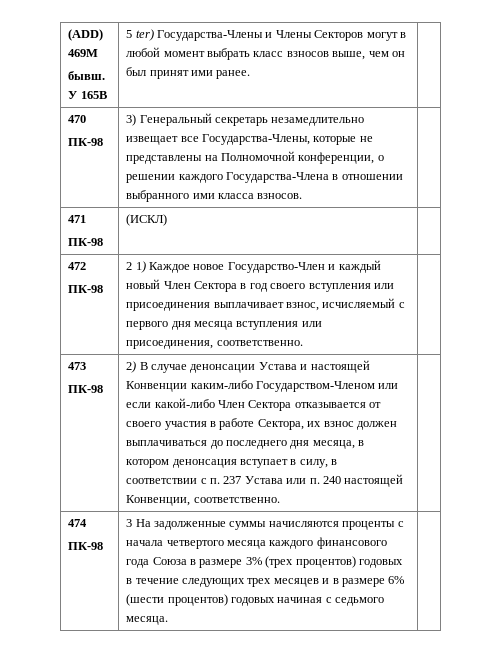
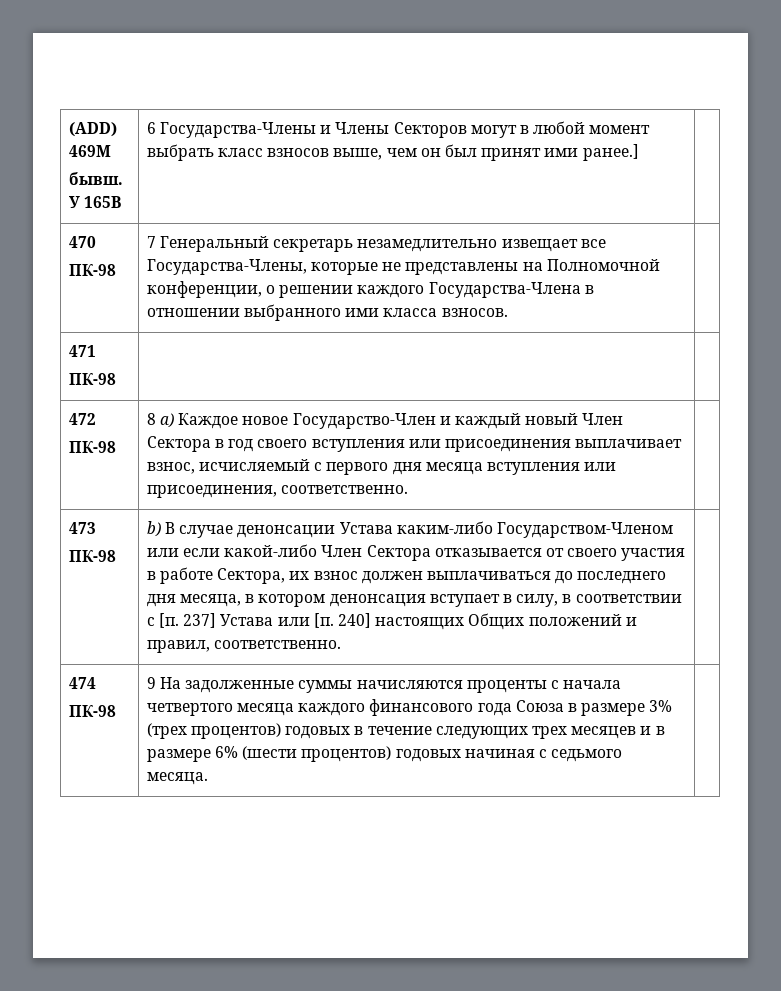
  (ADD) 469M
- бывш. У 165B | 5 ter) Государства-Члены и Члены Секторов могут в любой момент выбрать класс взносов выше, чем он был принят ими ранее. |
+ бывш. У 165B | 6 Государства-Члены и Члены Секторов могут в любой момент выбрать класс взносов выше, чем он был принят ими ранее.] |
  470
- ПК-98 | 3) Генеральный секретарь незамедлительно извещает все Государства-Члены, которые не представлены на Полномочной конференции, о решении каждого Государства-Члена в отношении выбранного ими класса взносов. |
+ ПК-98 | 7 Генеральный секретарь незамедлительно извещает все Государства-Члены, которые не представлены на Полномочной конференции, о решении каждого Государства-Члена в отношении выбранного ими класса взносов. |
  471
- ПК-98 | (ИСКЛ) |
+ ПК-98 | |
  472
- ПК-98 | 2 1) Каждое новое Государство-Член и каждый новый Член Сектора в год своего вступления или присоединения выплачивает взнос, исчисляемый с первого дня месяца вступления или присоединения, соответственно. |
+ ПК-98 | 8 a) Каждое новое Государство-Член и каждый новый Член Сектора в год своего вступления или присоединения выплачивает взнос, исчисляемый с первого дня месяца вступления или присоединения, соответственно. |
- 2) В случае денонсации Устава и настоящей Конвенции каким-либо Государством-Членом или если какой-либо Член Сектора отказывается от своего участия в работе Сектора, их взнос должен выплачиваться до последнего дня месяца, в котором денонсация вступает в силу, в соответствии с п. 237 Устава или п. 240 настоящей Конвенции, соответственно.
+ b) В случае денонсации Устава каким-либо Государством-Членом или если какой-либо Член Сектора отказывается от своего участия в работе Сектора, их взнос должен выплачиваться до последнего дня месяца, в котором денонсация вступает в силу, в соответствии с [п. 237] Устава или [п. 240] настоящих Общих положений и правил, соответственно.
  474
- ПК-98 | 3 На задолженные суммы начисляются проценты с начала четвертого месяца каждого финансового года Союза в размере 3% (трех процентов) годовых в течение следующих трех месяцев и в размере 6% (шести процентов) годовых начиная с седьмого месяца. |
+ ПК-98 | 9 На задолженные суммы начисляются проценты с начала четвертого месяца каждого финансового года Союза в размере 3% (трех процентов) годовых в течение следующих трех месяцев и в размере 6% (шести процентов) годовых начиная с седьмого месяца. |

